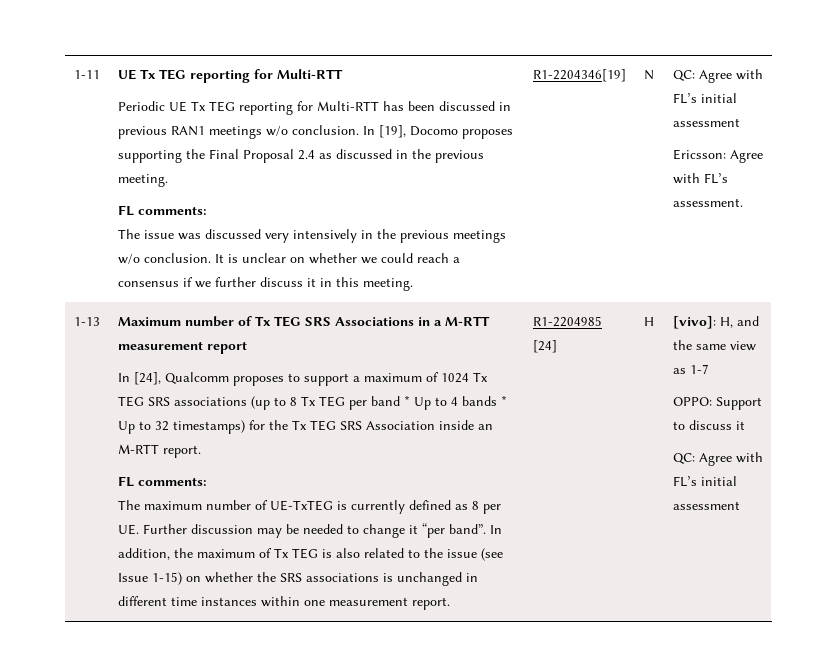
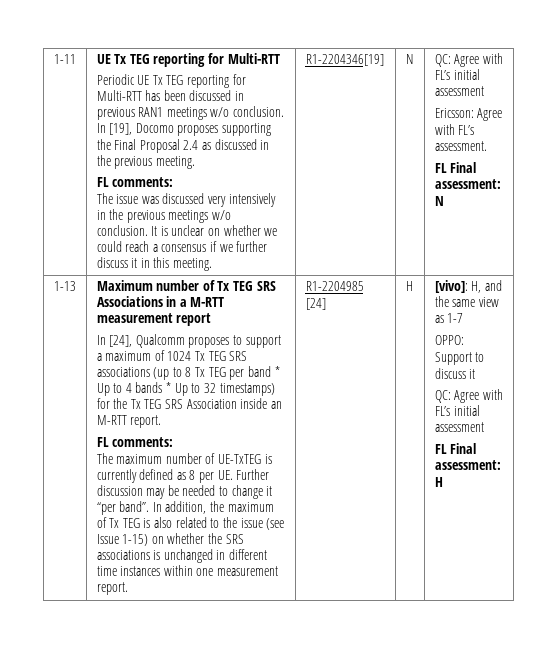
+ FL Final assessment: N
+ FL Final assessment: H

